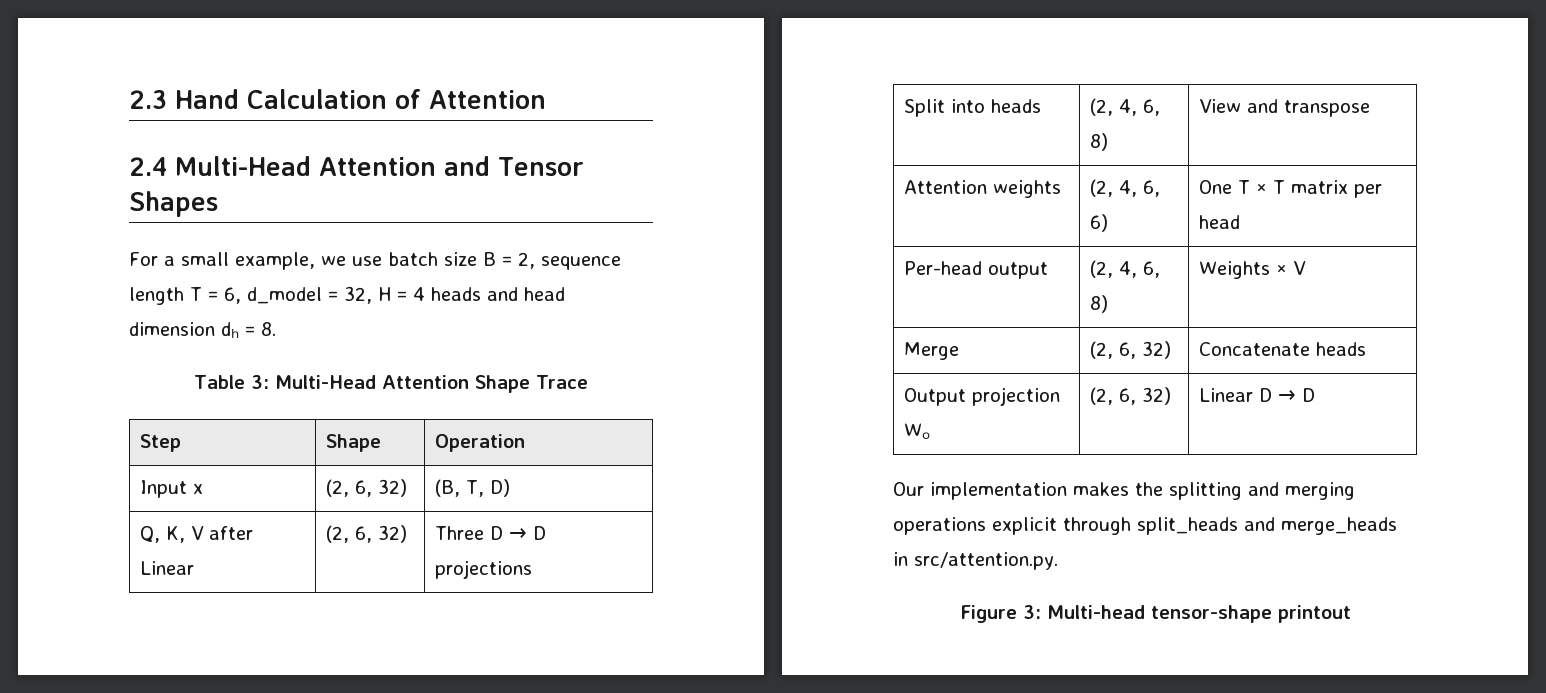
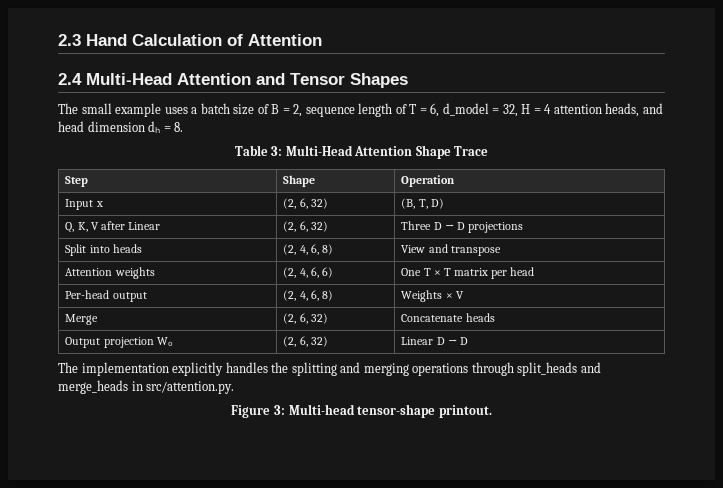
- For a small example, we use batch size B = 2, sequence length T = 6, d_model = 32, H = 4 heads and head dimension dₕ = 8.
+ The small example uses a batch size of B = 2, sequence length of T = 6, d_model = 32, H = 4 attention heads, and head dimension dₕ = 8.
- Our implementation makes the splitting and merging operations explicit through split_heads and merge_heads in src/attention.py.
+ The implementation explicitly handles the splitting and merging operations through split_heads and merge_heads in src/attention.py.
- Figure 3: Multi-head tensor-shape printout
+ Figure 3: Multi-head tensor-shape printout.

